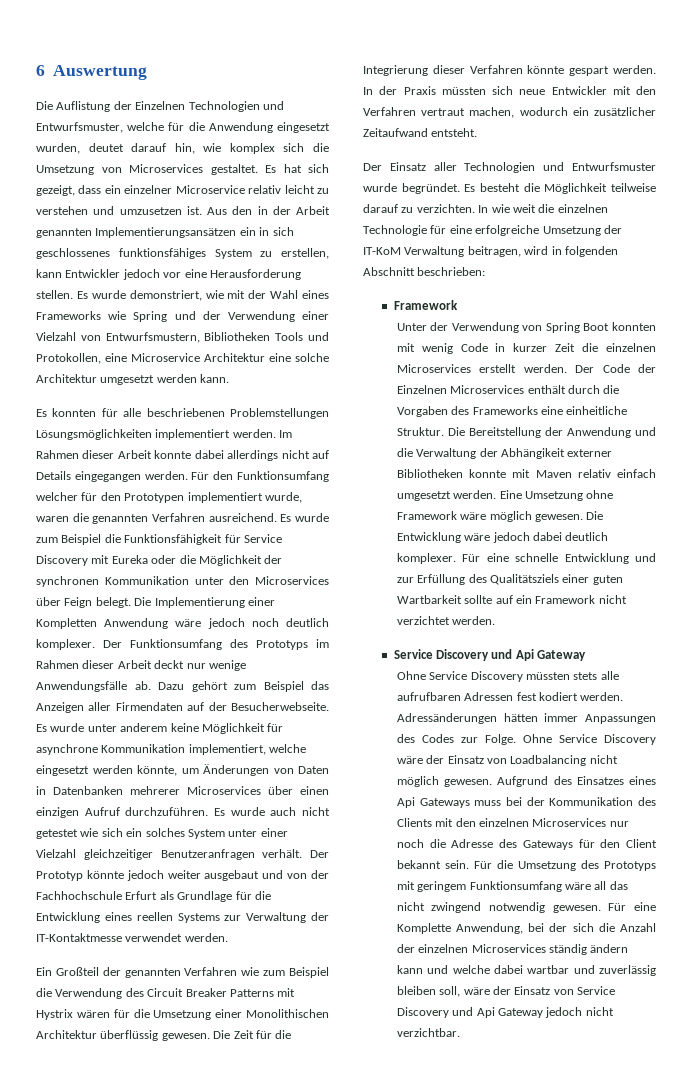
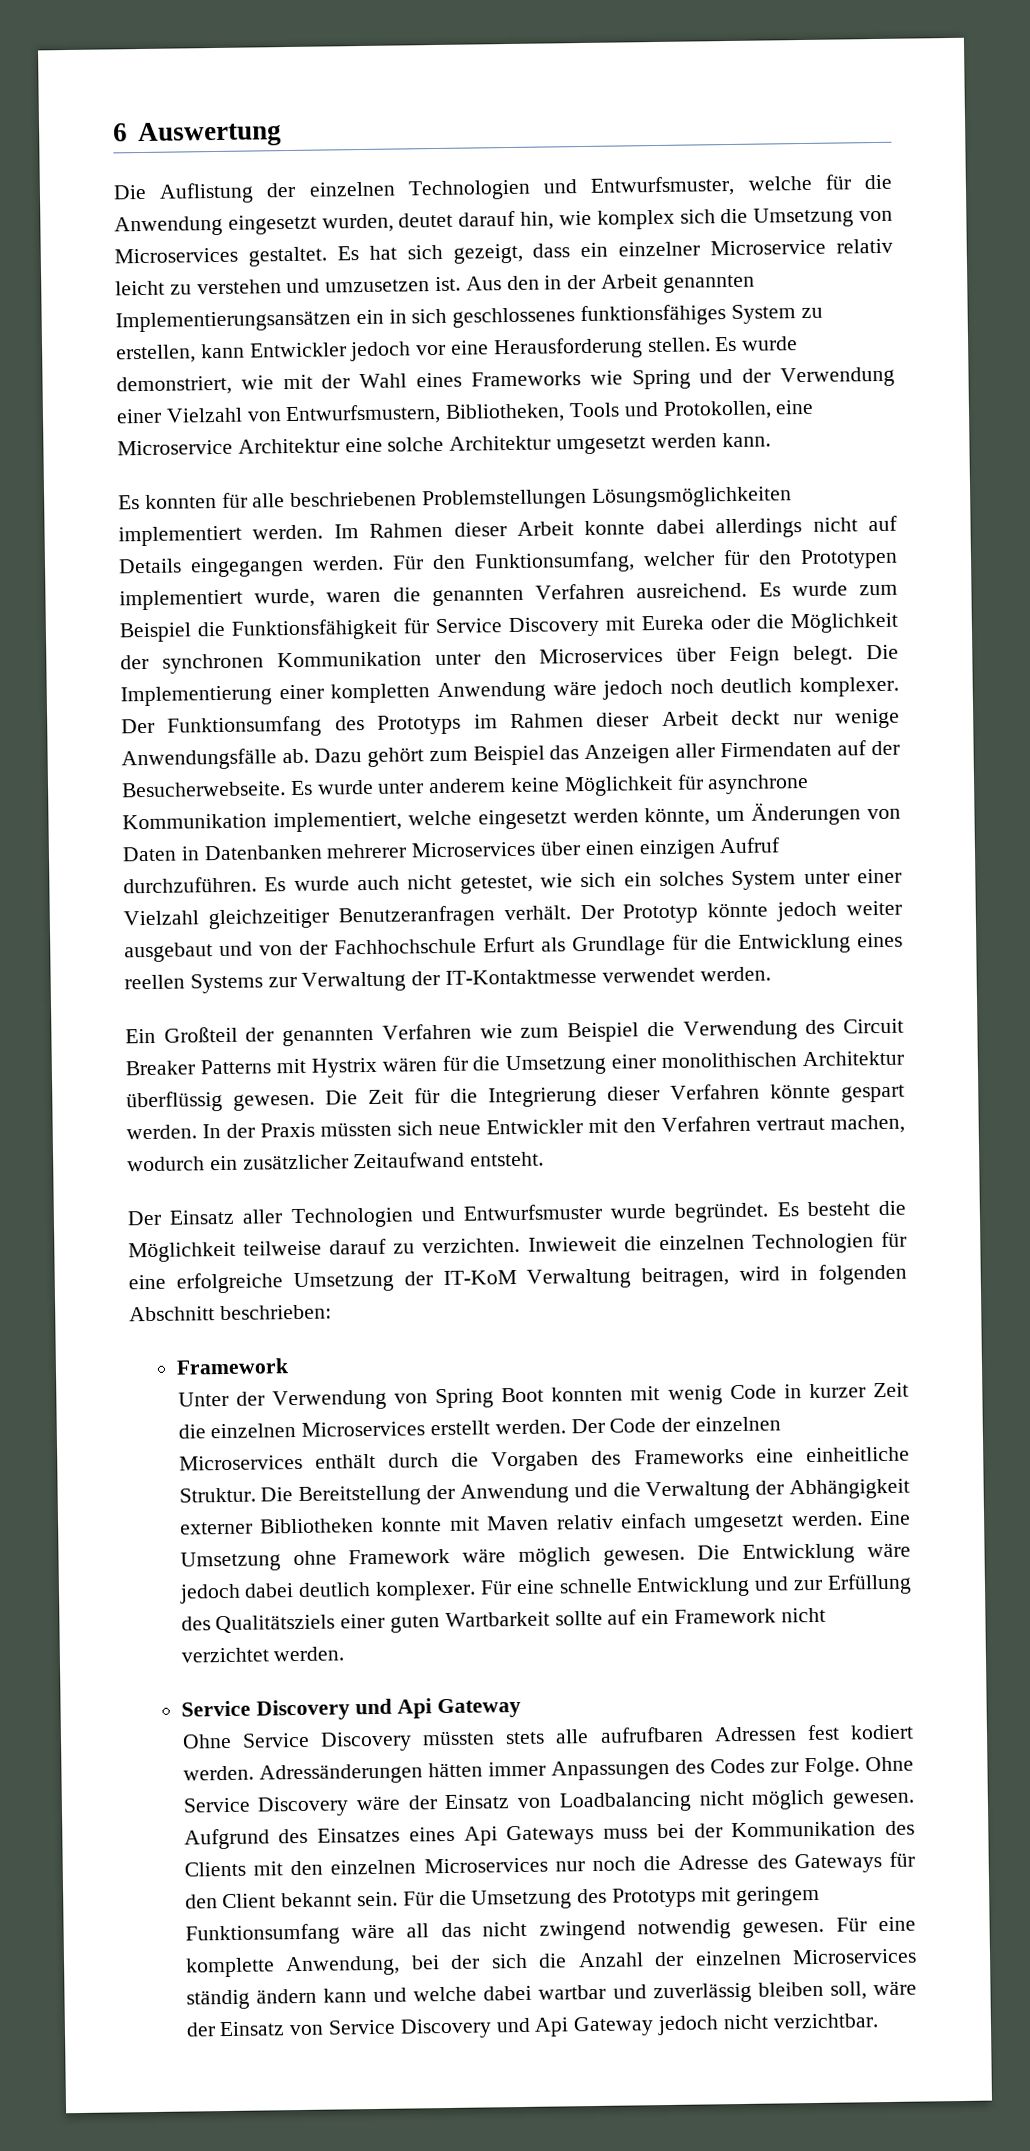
- Die Auflistung der Einzelnen Technologien und Entwurfsmuster, welche für die Anwendung eingesetzt wurden, deutet darauf hin, wie komplex sich die Umsetzung von Microservices gestaltet.
+ Die Auflistung der einzelnen Technologien und Entwurfsmuster, welche für die Anwendung eingesetzt wurden, deutet darauf hin, wie komplex sich die Umsetzung von Microservices gestaltet.
- Es wurde demonstriert, wie mit der Wahl eines Frameworks wie Spring und der Verwendung einer Vielzahl von Entwurfsmustern, Bibliotheken Tools und Protokollen, eine Microservice Architektur eine solche Architektur umgesetzt werden kann.
+ Es wurde demonstriert, wie mit der Wahl eines Frameworks wie Spring und der Verwendung einer Vielzahl von Entwurfsmustern, Bibliotheken, Tools und Protokollen, eine Microservice Architektur eine solche Architektur umgesetzt werden kann.
- Für den Funktionsumfang welcher für den Prototypen implementiert wurde, waren die genannten Verfahren ausreichend.
+ Für den Funktionsumfang, welcher für den Prototypen implementiert wurde, waren die genannten Verfahren ausreichend.
- Die Implementierung einer Kompletten Anwendung wäre jedoch noch deutlich komplexer.
+ Die Implementierung einer kompletten Anwendung wäre jedoch noch deutlich komplexer.
- Es wurde auch nicht getestet wie sich ein solches System unter einer Vielzahl gleichzeitiger Benutzeranfragen verhält.
+ Es wurde auch nicht getestet, wie sich ein solches System unter einer Vielzahl gleichzeitiger Benutzeranfragen verhält.
- Ein Großteil der genannten Verfahren wie zum Beispiel die Verwendung des Circuit Breaker Patterns mit Hystrix wären für die Umsetzung einer Monolithischen Architektur überflüssig gewesen.
+ Ein Großteil der genannten Verfahren wie zum Beispiel die Verwendung des Circuit Breaker Patterns mit Hystrix wären für die Umsetzung einer monolithischen Architektur überflüssig gewesen.
- In wie weit die einzelnen Technologie für eine erfolgreiche Umsetzung der IT-KoM Verwaltung beitragen, wird in folgenden Abschnitt beschrieben:
+ Inwieweit die einzelnen Technologien für eine erfolgreiche Umsetzung der IT-KoM Verwaltung beitragen, wird in folgenden Abschnitt beschrieben:
- Der Code der Einzelnen Microservices enthält durch die Vorgaben des Frameworks eine einheitliche Struktur.
+ Der Code der einzelnen Microservices enthält durch die Vorgaben des Frameworks eine einheitliche Struktur.
- Die Bereitstellung der Anwendung und die Verwaltung der Abhängikeit externer Bibliotheken konnte mit Maven relativ einfach umgesetzt werden.
+ Die Bereitstellung der Anwendung und die Verwaltung der Abhängigkeit externer Bibliotheken konnte mit Maven relativ einfach umgesetzt werden.
- Für eine Komplette Anwendung, bei der sich die Anzahl der einzelnen Microservices ständig ändern kann und welche dabei wartbar und zuverlässig bleiben soll, wäre der Einsatz von Service Discovery und Api Gateway jedoch nicht verzichtbar.
+ Für eine komplette Anwendung, bei der sich die Anzahl der einzelnen Microservices ständig ändern kann und welche dabei wartbar und zuverlässig bleiben soll, wäre der Einsatz von Service Discovery und Api Gateway jedoch nicht verzichtbar.

